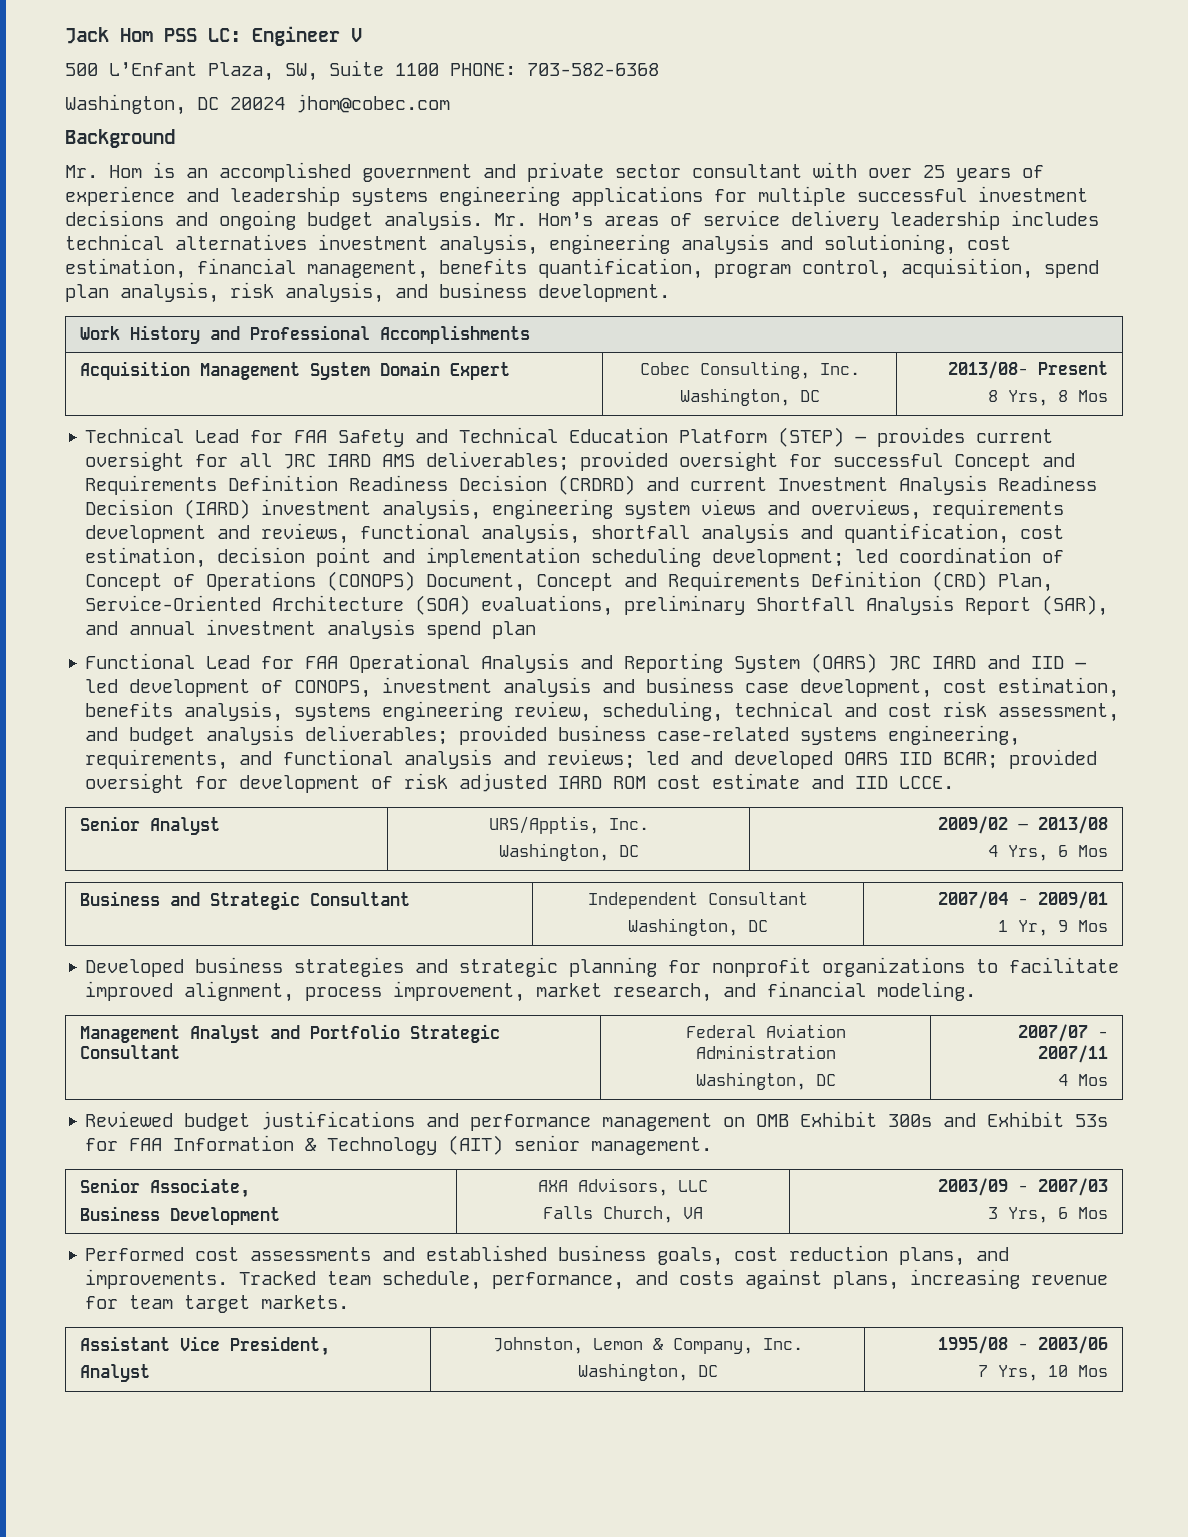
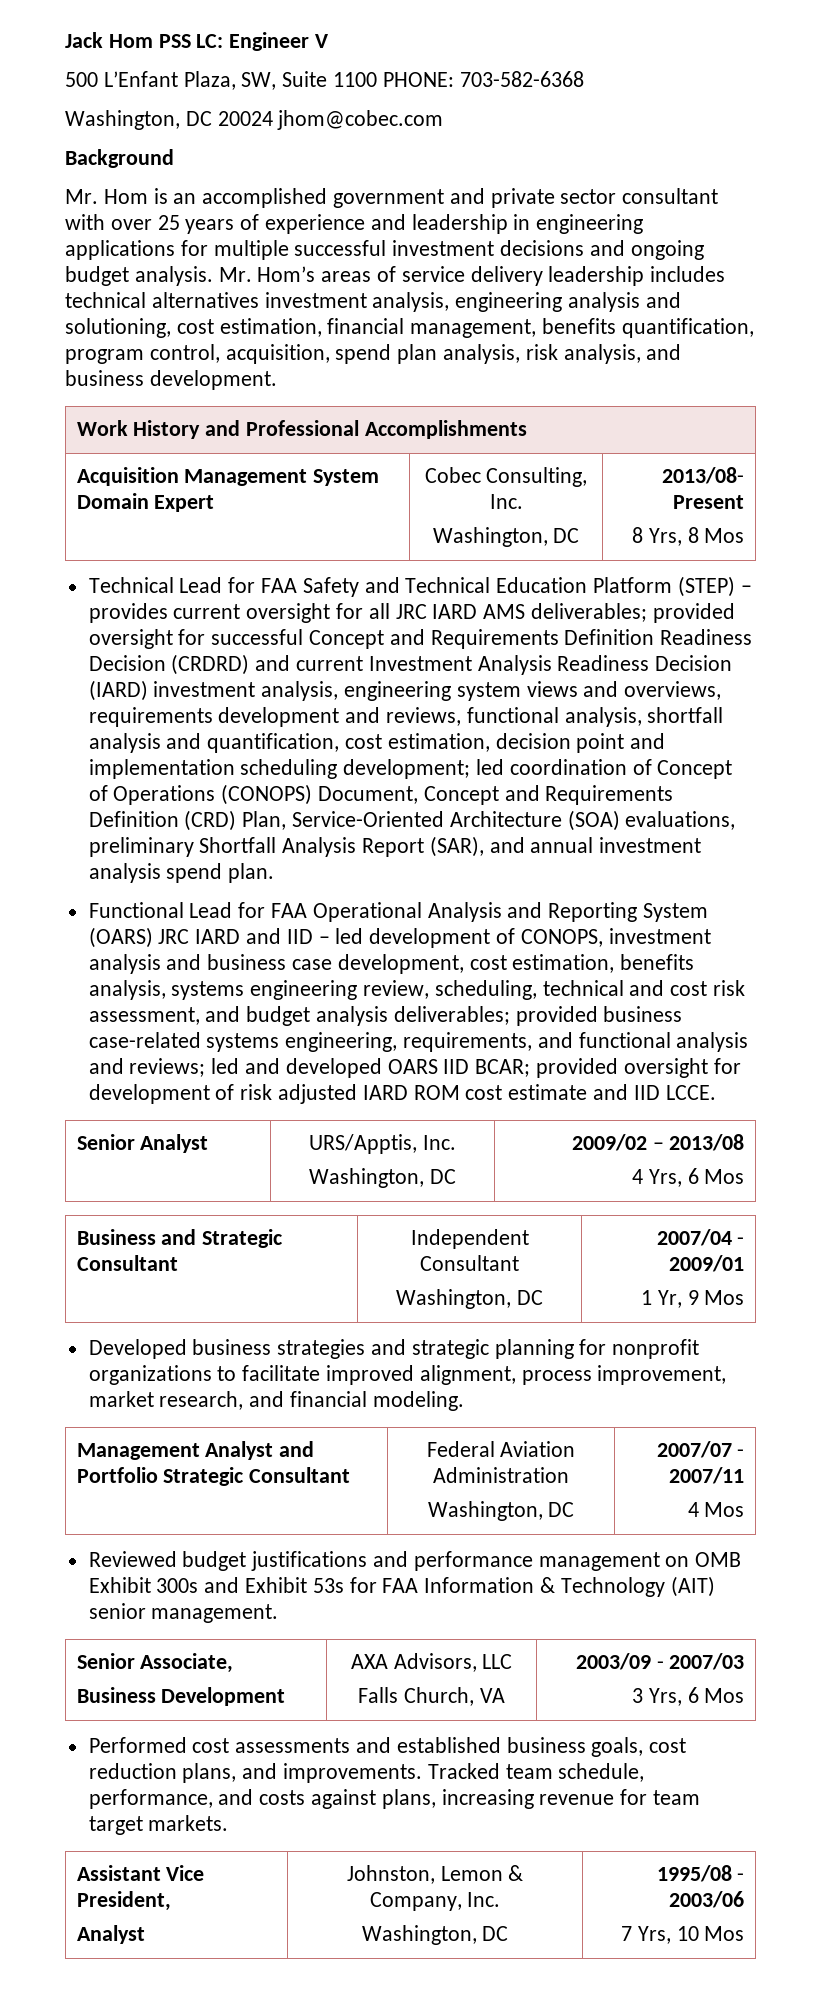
- Mr. Hom is an accomplished government and private sector consultant with over 25 years of experience and leadership systems engineering applications for multiple successful investment decisions and ongoing budget analysis.
+ Mr. Hom is an accomplished government and private sector consultant with over 25 years of experience and leadership in engineering applications for multiple successful investment decisions and ongoing budget analysis.
- led coordination of Concept of Operations (CONOPS) Document, Concept and Requirements Definition (CRD) Plan, Service-Oriented Architecture (SOA) evaluations, preliminary Shortfall Analysis Report (SAR), and annual investment analysis spend plan
+ led coordination of Concept of Operations (CONOPS) Document, Concept and Requirements Definition (CRD) Plan, Service-Oriented Architecture (SOA) evaluations, preliminary Shortfall Analysis Report (SAR), and annual investment analysis spend plan.

